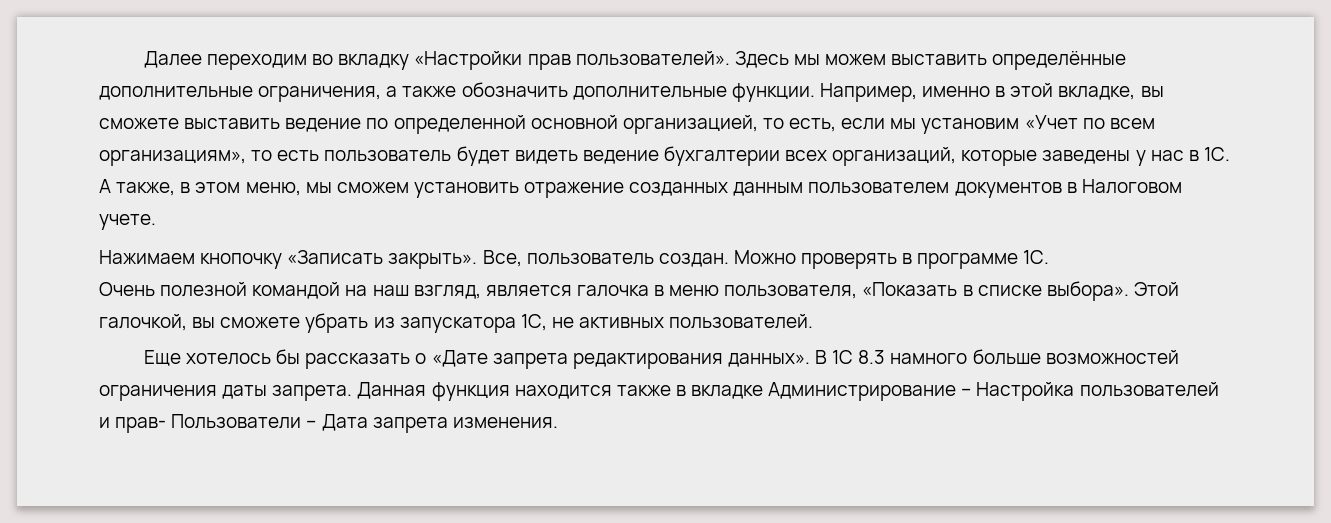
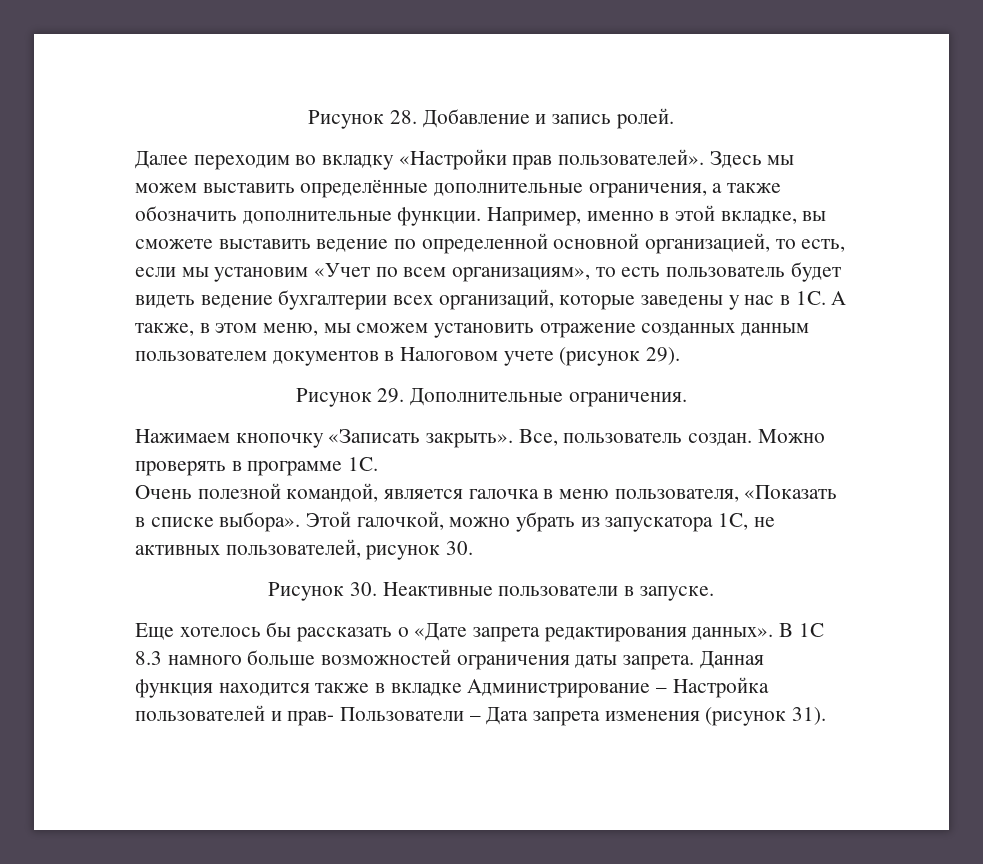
+ Рисунок 28. Добавление и запись ролей.
- А также, в этом меню, мы сможем установить отражение созданных данным пользователем документов в Налоговом учете.
+ А также, в этом меню, мы сможем установить отражение созданных данным пользователем документов в Налоговом учете (рисунок 29).
+ Рисунок 29. Дополнительные ограничения.
- Очень полезной командой на наш взгляд, является галочка в меню пользователя, «Показать в списке выбора».
+ Очень полезной командой, является галочка в меню пользователя, «Показать в списке выбора».
- Этой галочкой, вы сможете убрать из запускатора 1С, не активных пользователей.
+ Этой галочкой, можно убрать из запускатора 1С, не активных пользователей, рисунок 30.
+ Рисунок 30. Неактивные пользователи в запуске.
- Данная функция находится также в вкладке Администрирование – Настройка пользователей и прав- Пользователи – Дата запрета изменения.
+ Данная функция находится также в вкладке Администрирование – Настройка пользователей и прав- Пользователи – Дата запрета изменения (рисунок 31).

